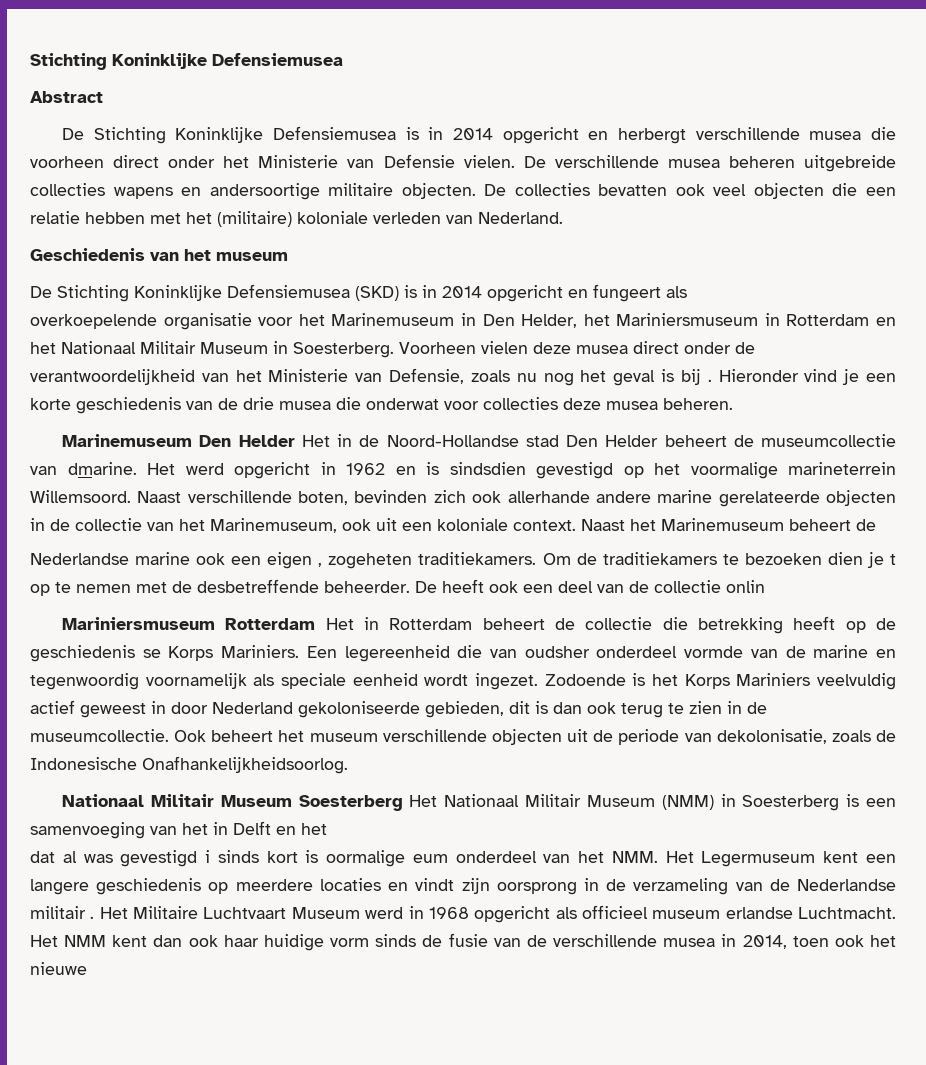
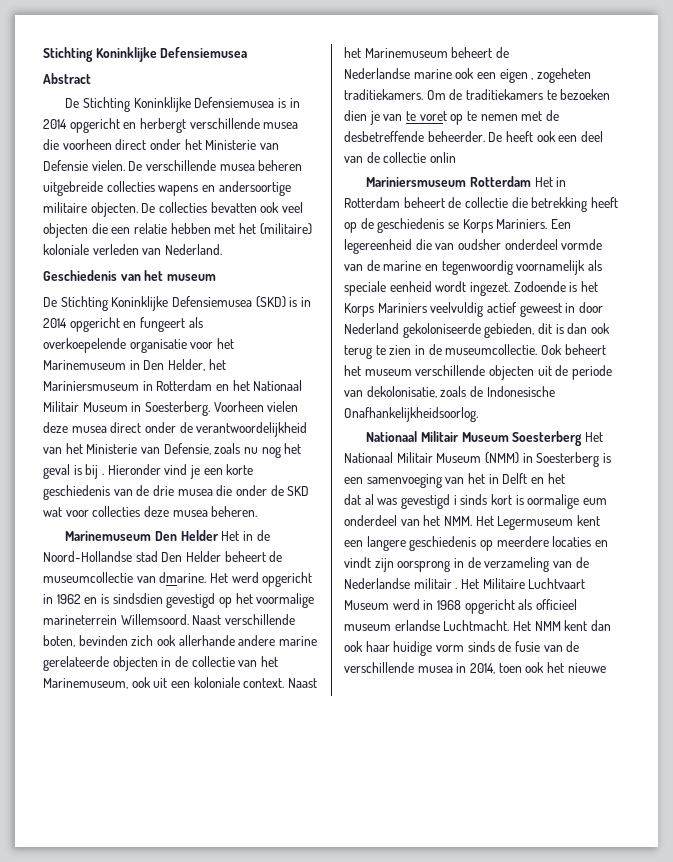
- Hieronder vind je een korte geschiedenis van de drie musea die onderwat voor collecties deze musea beheren.
+ Hieronder vind je een korte geschiedenis van de drie musea die onder de SKD wat voor collecties deze musea beheren.
- Om de traditiekamers te bezoeken dien je t op te nemen met de desbetreffende beheerder.
+ Om de traditiekamers te bezoeken dien je van te voret op te nemen met de desbetreffende beheerder.

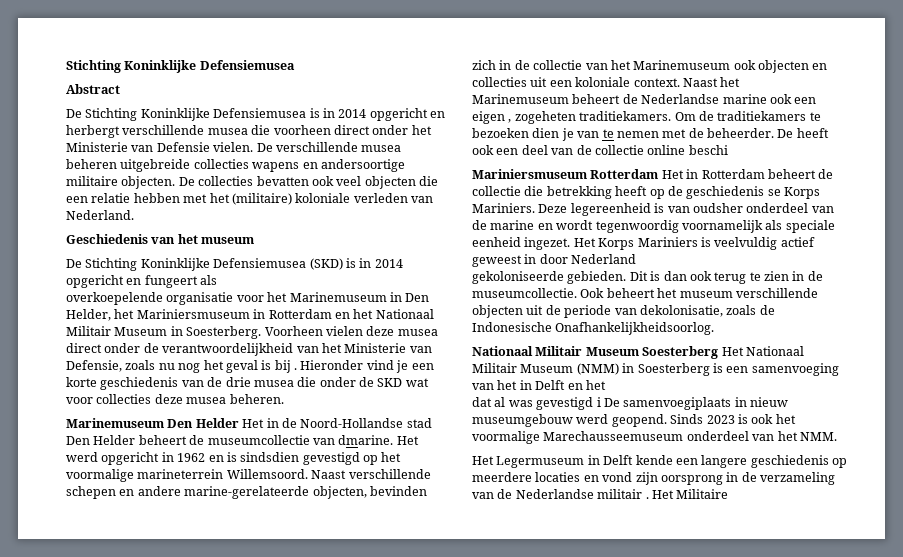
- Naast verschillende boten, bevinden zich ook allerhande andere marine gerelateerde objecten in de collectie van het Marinemuseum, ook uit een koloniale context.
+ Naast verschillende schepen en andere marine-gerelateerde objecten, bevinden zich in de collectie van het Marinemuseum ook objecten en collecties uit een koloniale context.
- Naast het Marinemuseum beheert de
- Nederlandse marine ook een eigen , zogeheten traditiekamers.
+ Naast het
+ Marinemuseum beheert de Nederlandse marine ook een eigen , zogeheten traditiekamers.
- Om de traditiekamers te bezoeken dien je van te voret op te nemen met de desbetreffende beheerder.
+ Om de traditiekamers te bezoeken dien je van te nemen met de beheerder.
- De heeft ook een deel van de collectie onlin
+ De heeft ook een deel van de collectie online beschi
- Een legereenheid die van oudsher onderdeel vormde van de marine en tegenwoordig voornamelijk als speciale eenheid wordt ingezet. Zodoende is het Korps Mariniers veelvuldig actief geweest in door Nederland gekoloniseerde gebieden, dit is dan ook terug te zien in de museumcollectie.
+ Deze legereenheid is van oudsher onderdeel van de marine en wordt tegenwoordig voornamelijk als speciale eenheid ingezet. Het Korps Mariniers is veelvuldig actief geweest in door Nederland
+ gekoloniseerde gebieden. Dit is dan ook terug te zien in de museumcollectie.
- dat al was gevestigd i sinds kort is oormalige eum onderdeel van het NMM. Het Legermuseum kent een langere geschiedenis op meerdere locaties en vindt zijn oorsprong in de verzameling van de Nederlandse militair .
+ dat al was gevestigd i De samenvoegiplaats in nieuw museumgebouw werd geopend. Sinds 2023 is ook het voormalige Marechausseemuseum onderdeel van het NMM.
+ Het Legermuseum in Delft kende een langere geschiedenis op meerdere locaties en vond zijn oorsprong in de verzameling van de Nederlandse militair .
- Het Militaire Luchtvaart Museum werd in 1968 opgericht als officieel museum erlandse Luchtmacht. Het NMM kent dan ook haar huidige vorm sinds de fusie van de verschillende musea in 2014, toen ook het nieuwe
+ Het Militaire

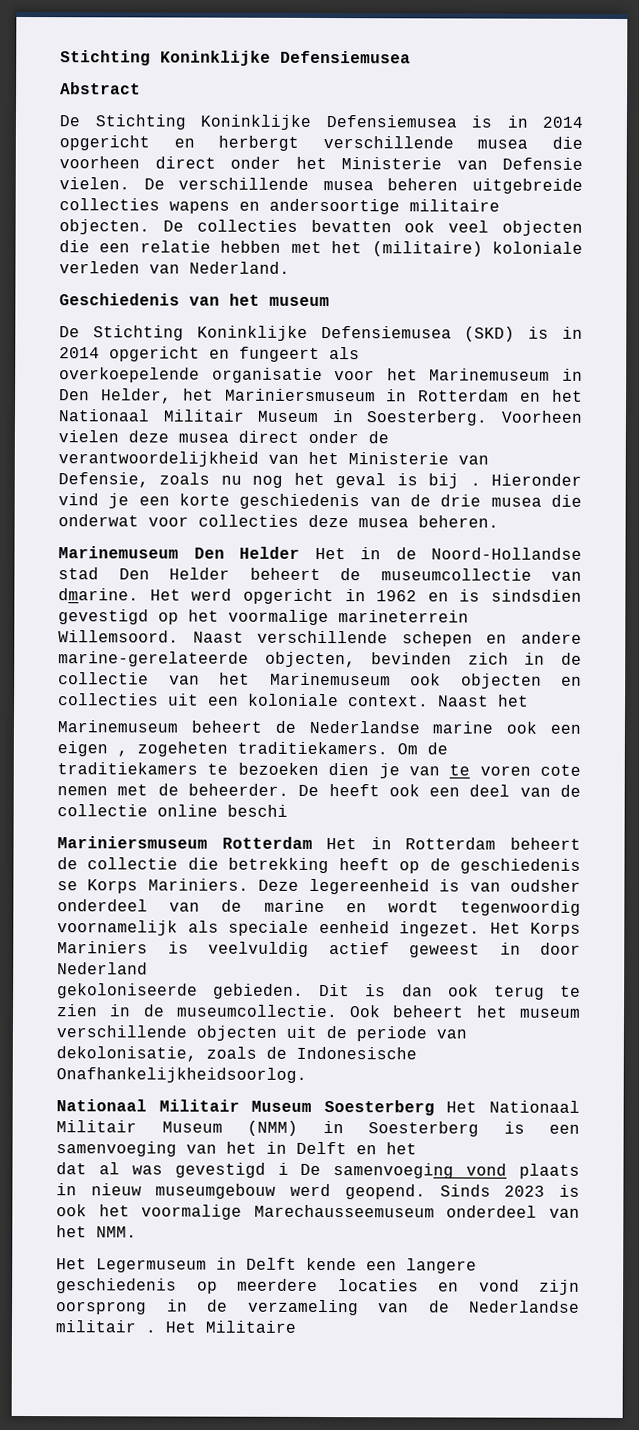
- Hieronder vind je een korte geschiedenis van de drie musea die onder de SKD wat voor collecties deze musea beheren.
+ Hieronder vind je een korte geschiedenis van de drie musea die onderwat voor collecties deze musea beheren.
- Om de traditiekamers te bezoeken dien je van te nemen met de beheerder.
+ Om de traditiekamers te bezoeken dien je van te voren cote nemen met de beheerder.
- dat al was gevestigd i De samenvoegiplaats in nieuw museumgebouw werd geopend.
+ dat al was gevestigd i De samenvoeging vond plaats in nieuw museumgebouw werd geopend.

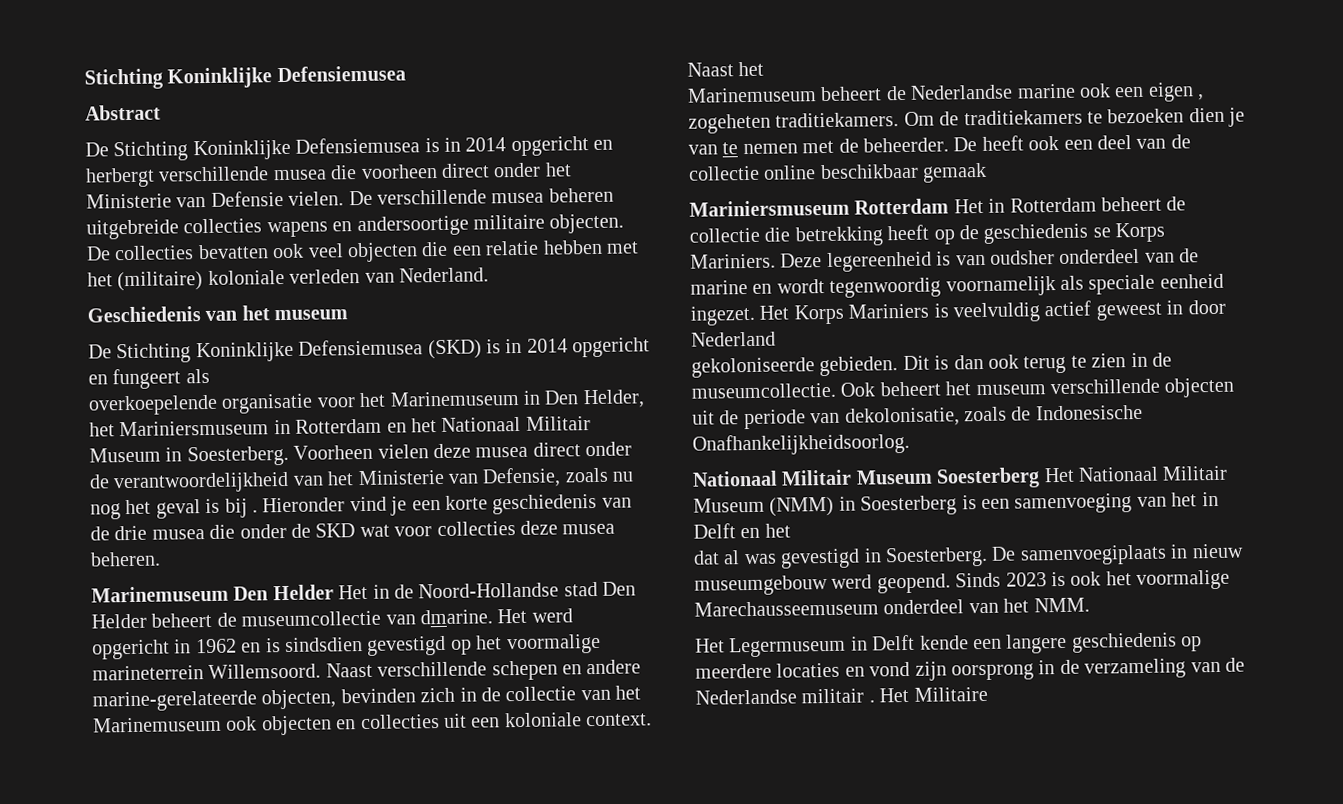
- Hieronder vind je een korte geschiedenis van de drie musea die onderwat voor collecties deze musea beheren.
+ Hieronder vind je een korte geschiedenis van de drie musea die onder de SKD wat voor collecties deze musea beheren.
- Om de traditiekamers te bezoeken dien je van te voren cote nemen met de beheerder.
+ Om de traditiekamers te bezoeken dien je van te nemen met de beheerder.
- De heeft ook een deel van de collectie online beschi
+ De heeft ook een deel van de collectie online beschikbaar gemaak
- dat al was gevestigd i De samenvoeging vond plaats in nieuw museumgebouw werd geopend.
+ dat al was gevestigd in Soesterberg. De samenvoegiplaats in nieuw museumgebouw werd geopend.

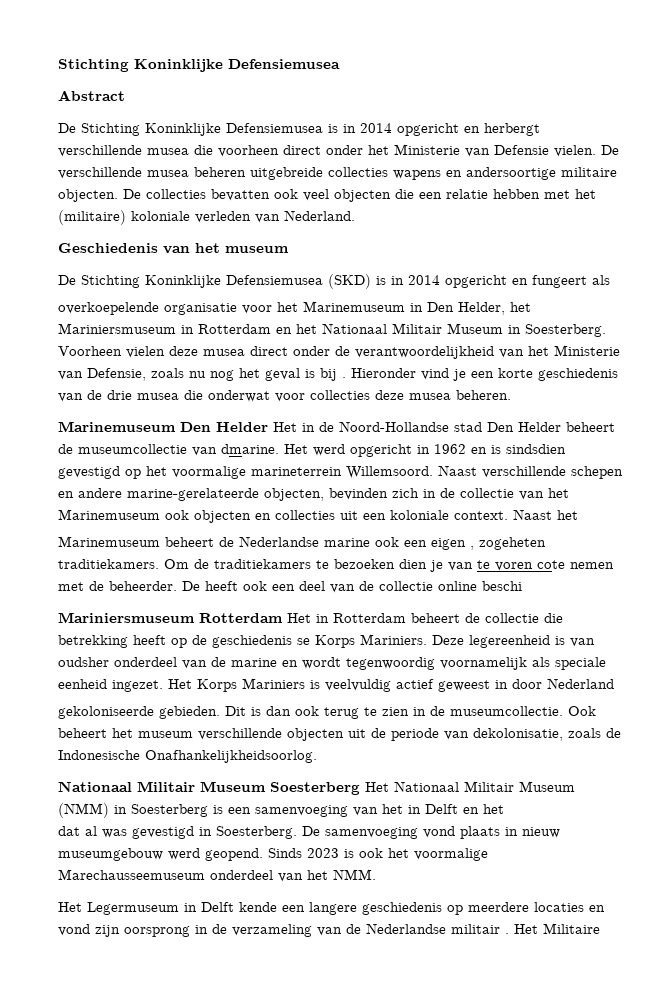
- Hieronder vind je een korte geschiedenis van de drie musea die onder de SKD wat voor collecties deze musea beheren.
+ Hieronder vind je een korte geschiedenis van de drie musea die onderwat voor collecties deze musea beheren.
- Om de traditiekamers te bezoeken dien je van te nemen met de beheerder.
+ Om de traditiekamers te bezoeken dien je van te voren cote nemen met de beheerder.
- De heeft ook een deel van de collectie online beschikbaar gemaak
+ De heeft ook een deel van de collectie online beschi
- De samenvoegiplaats in nieuw museumgebouw werd geopend.
+ De samenvoeging vond plaats in nieuw museumgebouw werd geopend.

